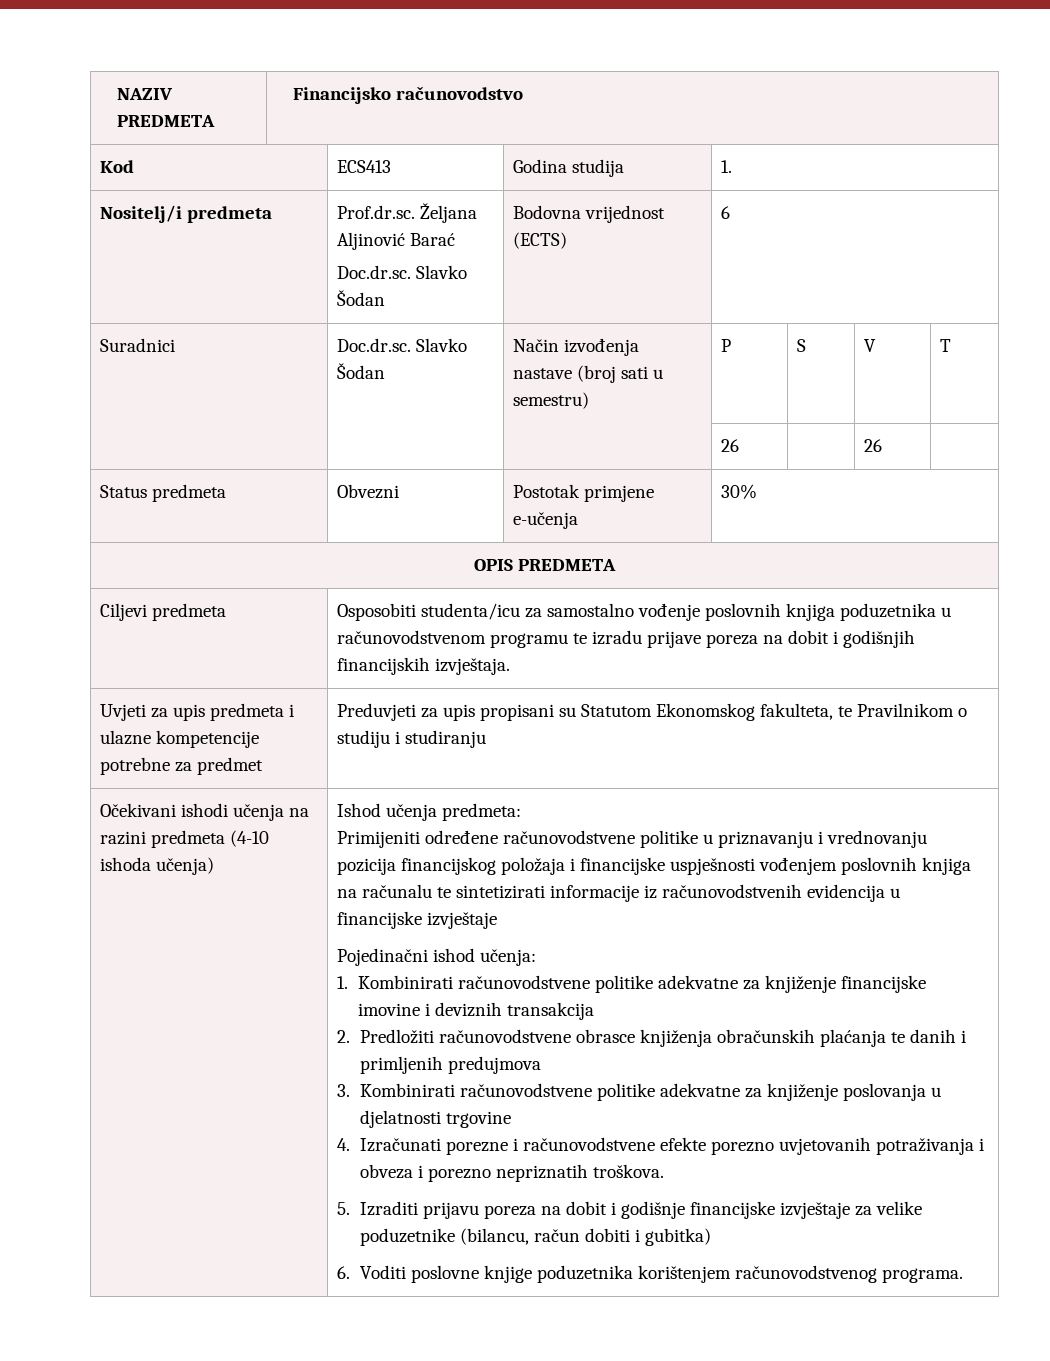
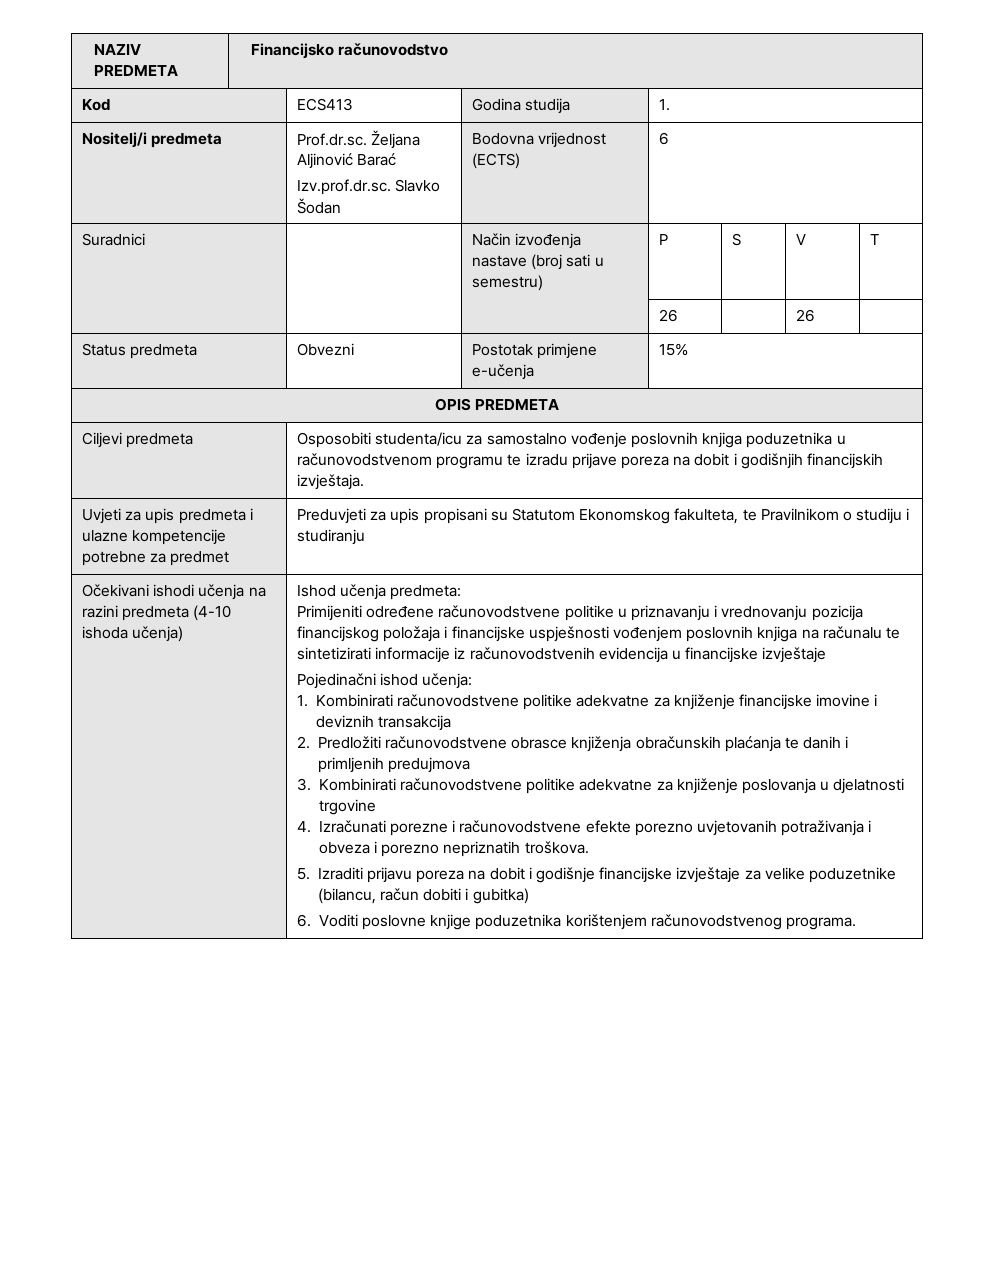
  Nositelj/i predmeta | Prof.dr.sc. Željana Aljinović Barać
- Doc.dr.sc. Slavko Šodan | Bodovna vrijednost (ECTS) | 6
+ Izv.prof.dr.sc. Slavko Šodan | Bodovna vrijednost (ECTS) | 6
- Suradnici | Doc.dr.sc. Slavko Šodan | Način izvođenja nastave (broj sati u semestru) | P | S | V | T
+ Suradnici | | Način izvođenja nastave (broj sati u semestru) | P | S | V | T
- Status predmeta | Obvezni | Postotak primjene e-učenja | 30%
+ Status predmeta | Obvezni | Postotak primjene e-učenja | 15%

